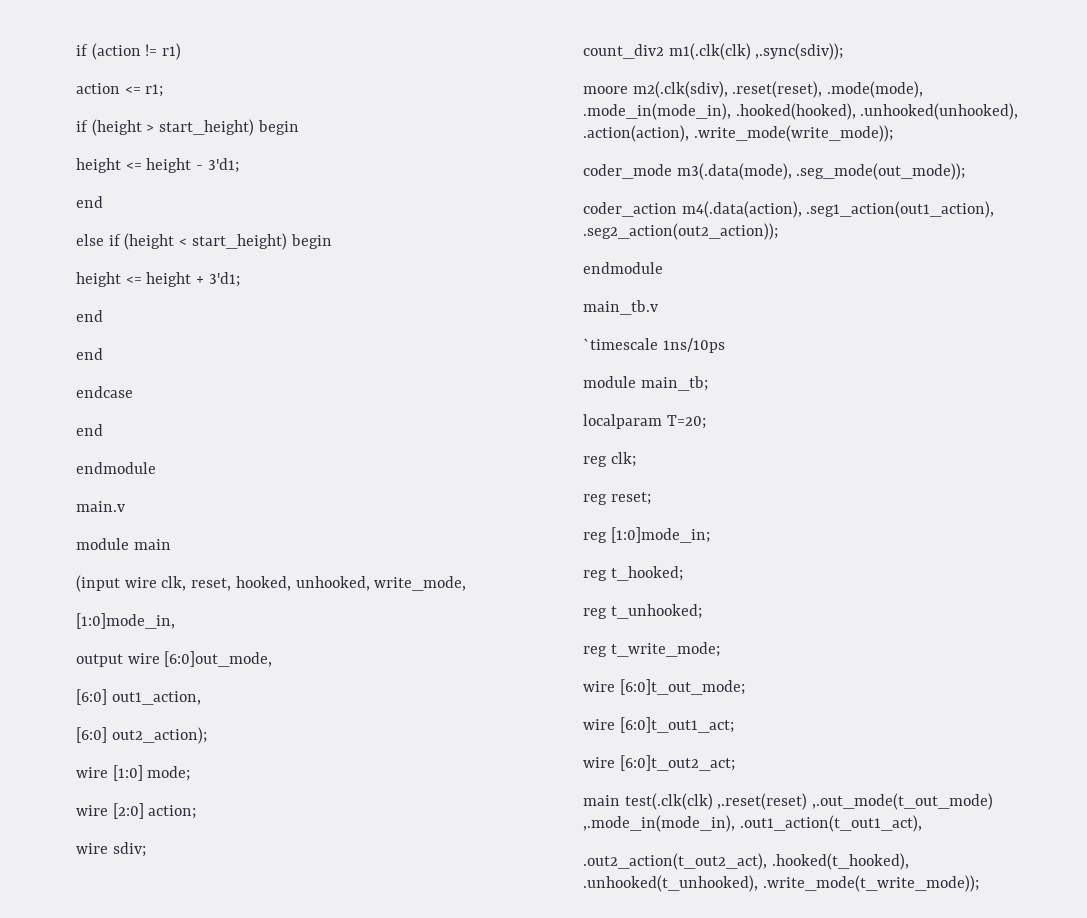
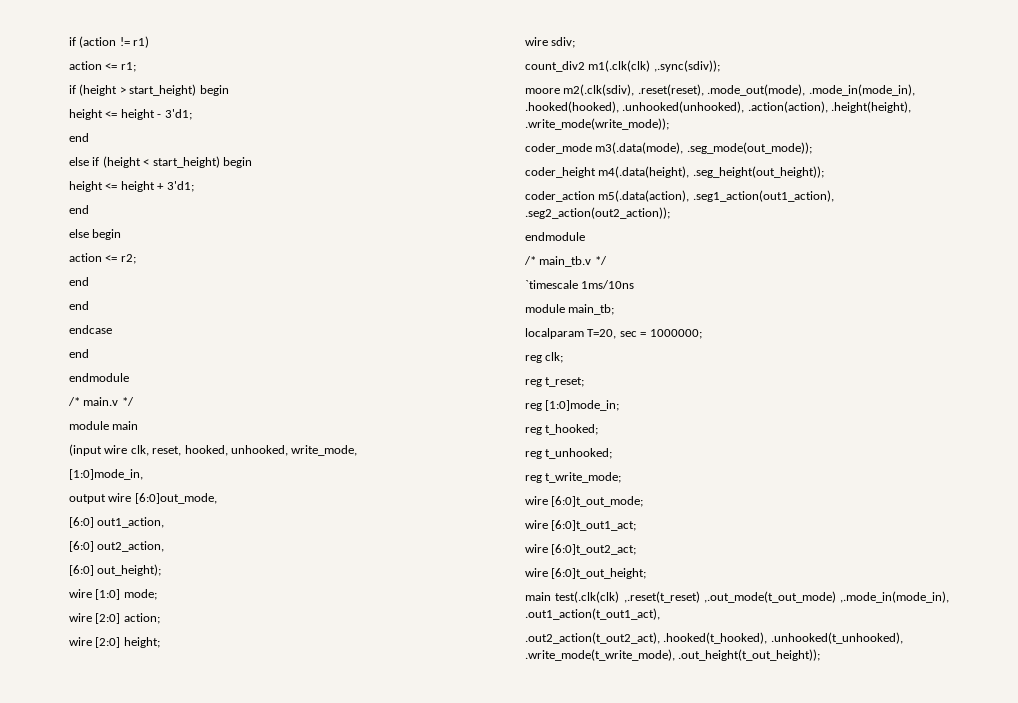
+ else begin
+ action <= r2;
+ end
- main.v
+ /* main.v */
- [6:0] out2_action);
+ [6:0] out2_action,
+ [6:0] out_height);
+ wire [2:0] height;
- moore m2(.clk(sdiv), .reset(reset), .mode(mode), .mode_in(mode_in), .hooked(hooked), .unhooked(unhooked), .action(action), .write_mode(write_mode));
+ moore m2(.clk(sdiv), .reset(reset), .mode_out(mode), .mode_in(mode_in), .hooked(hooked), .unhooked(unhooked), .action(action), .height(height), .write_mode(write_mode));
+ coder_height m4(.data(height), .seg_height(out_height));
- coder_action m4(.data(action), .seg1_action(out1_action), .seg2_action(out2_action));
+ coder_action m5(.data(action), .seg1_action(out1_action), .seg2_action(out2_action));
- main_tb.v
+ /* main_tb.v */
- `timescale 1ns/10ps
+ `timescale 1ms/10ns
- localparam T=20;
+ localparam T=20, sec = 1000000;
- reg reset;
+ reg t_reset;
+ wire [6:0]t_out_height;
- main test(.clk(clk) ,.reset(reset) ,.out_mode(t_out_mode) ,.mode_in(mode_in), .out1_action(t_out1_act),
+ main test(.clk(clk) ,.reset(t_reset) ,.out_mode(t_out_mode) ,.mode_in(mode_in), .out1_action(t_out1_act),
- .out2_action(t_out2_act), .hooked(t_hooked), .unhooked(t_unhooked), .write_mode(t_write_mode));
+ .out2_action(t_out2_act), .hooked(t_hooked), .unhooked(t_unhooked), .write_mode(t_write_mode), .out_height(t_out_height));

